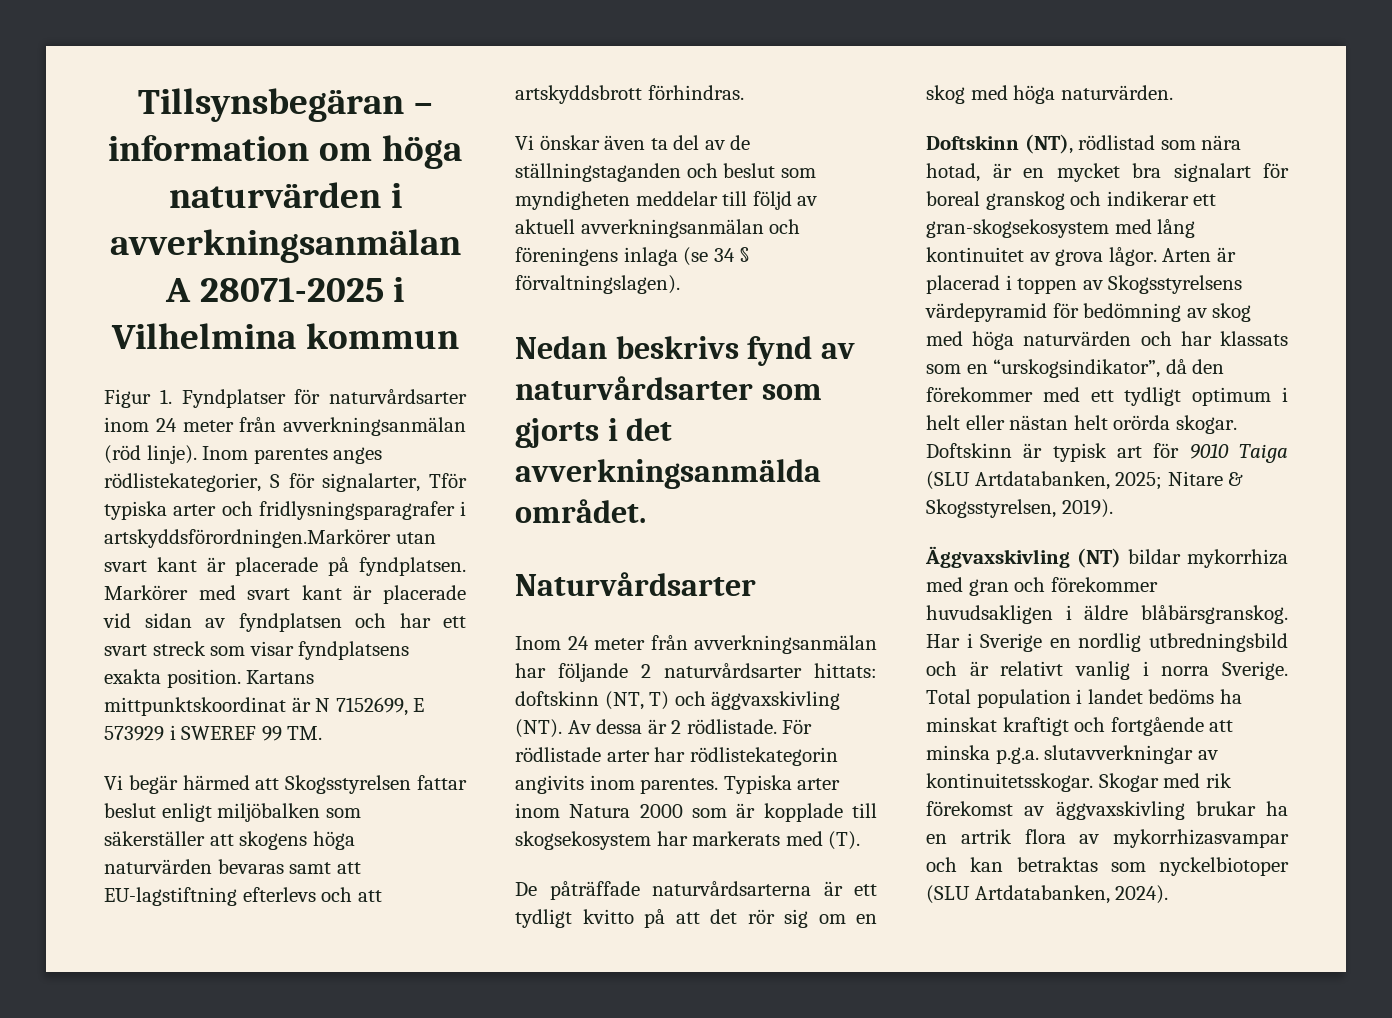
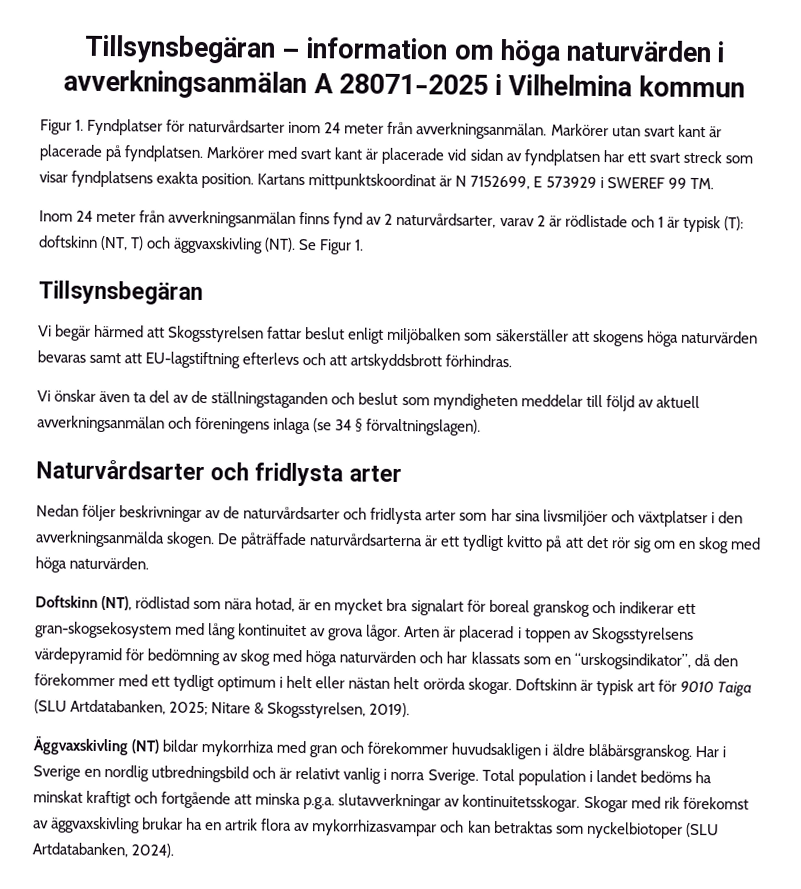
- Figur 1. Fyndplatser för naturvårdsarter inom 24 meter från avverkningsanmälan (röd linje). Inom parentes anges rödlistekategorier, S för signalarter, Tför typiska arter och fridlysningsparagrafer i artskyddsförordningen.Markörer utan svart kant är placerade på fyndplatsen.
+ Figur 1. Fyndplatser för naturvårdsarter inom 24 meter från avverkningsanmälan. Markörer utan svart kant är placerade på fyndplatsen.
- Markörer med svart kant är placerade vid sidan av fyndplatsen och har ett svart streck som visar fyndplatsens exakta position.
+ Markörer med svart kant är placerade vid sidan av fyndplatsen har ett svart streck som visar fyndplatsens exakta position.
+ Inom 24 meter från avverkningsanmälan finns fynd av 2 naturvårdsarter, varav 2 är rödlistade och 1 är typisk (T): doftskinn (NT, T) och äggvaxskivling (NT). Se Figur 1.
+ Tillsynsbegäran
- Nedan beskrivs fynd av naturvårdsarter som gjorts i det avverkningsanmälda området.
- Naturvårdsarter
- Inom 24 meter från avverkningsanmälan har följande 2 naturvårdsarter hittats: doftskinn (NT, T) och äggvaxskivling (NT). Av dessa är 2 rödlistade. För rödlistade arter har rödlistekategorin angivits inom parentes. Typiska arter inom Natura 2000 som är kopplade till skogsekosystem har markerats med (T).
- De påträffade naturvårdsarterna är ett tydligt kvitto på att det rör sig om en skog med höga naturvärden.
+ Naturvårdsarter och fridlysta arter
+ Nedan följer beskrivningar av de naturvårdsarter och fridlysta arter som har sina livsmiljöer och växtplatser i den avverkningsanmälda skogen. De påträffade naturvårdsarterna är ett tydligt kvitto på att det rör sig om en skog med höga naturvärden.

